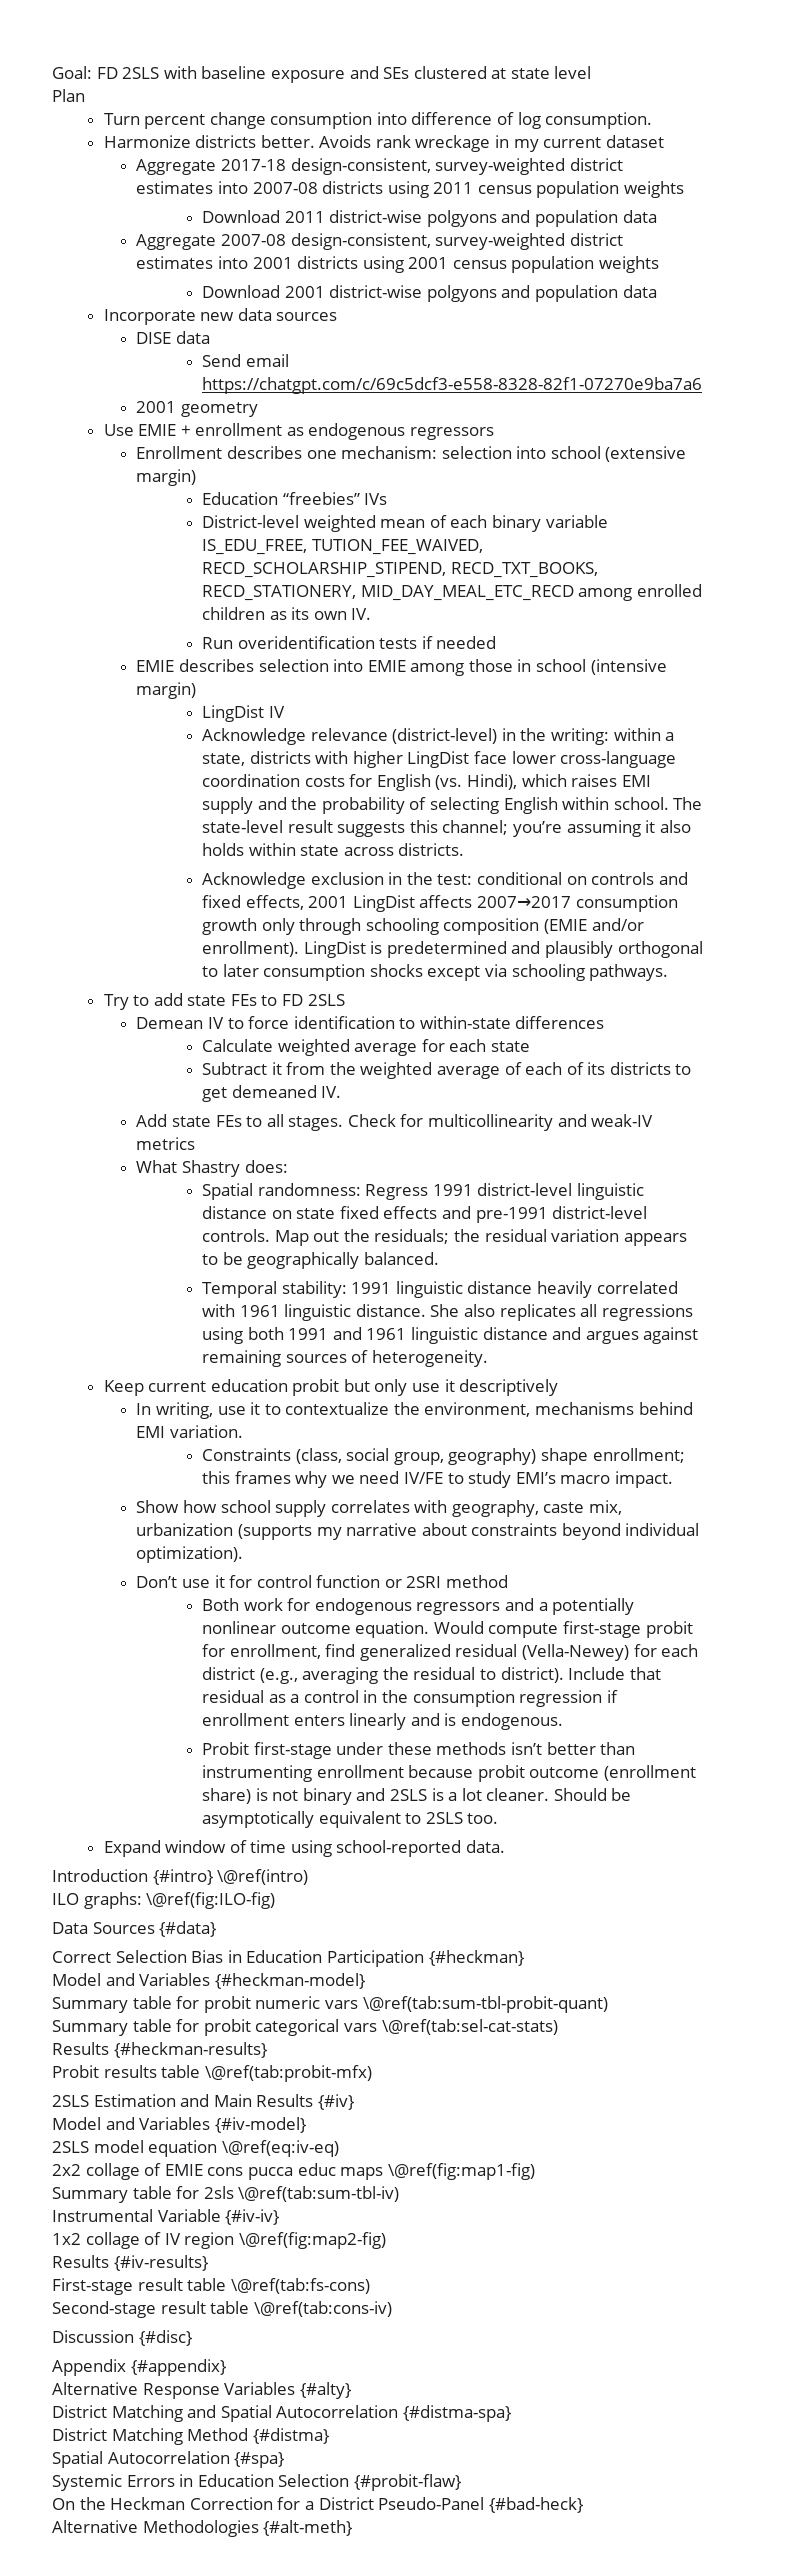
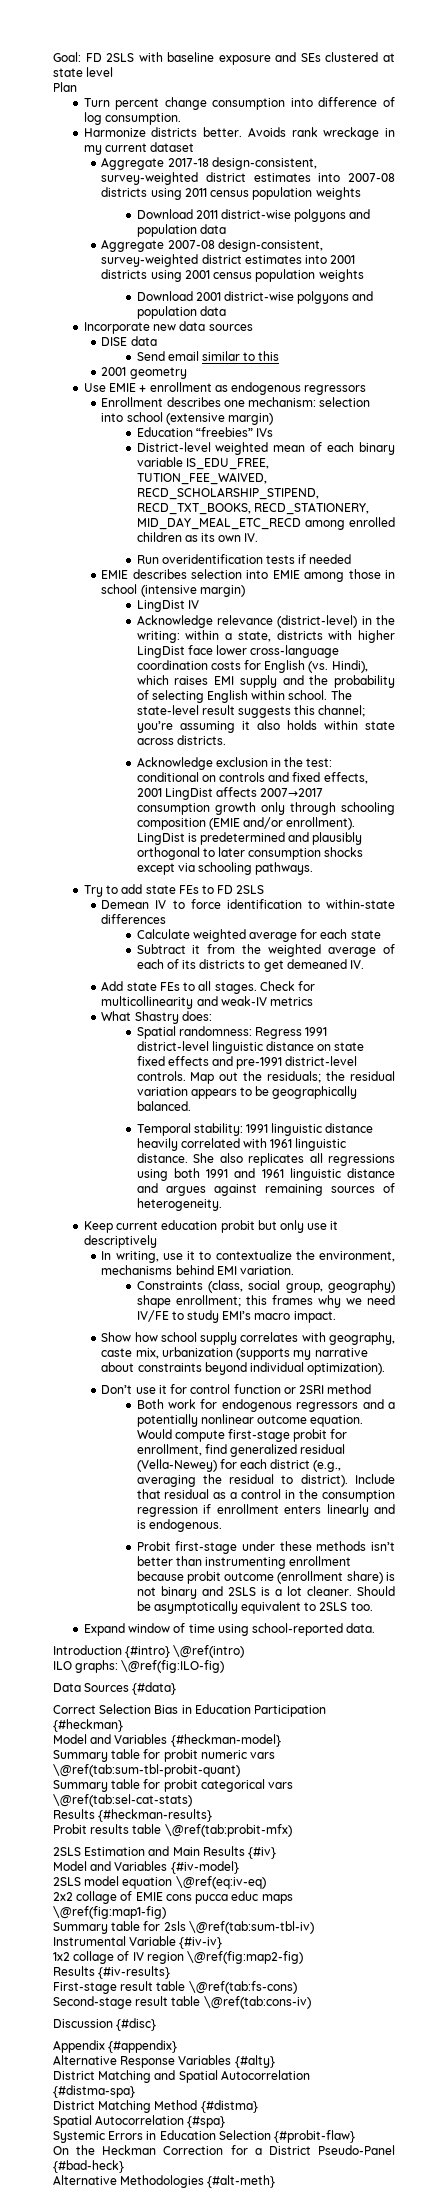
- Send email https://chatgpt.com/c/69c5dcf3-e558-8328-82f1-07270e9ba7a6
+ Send email similar to this

